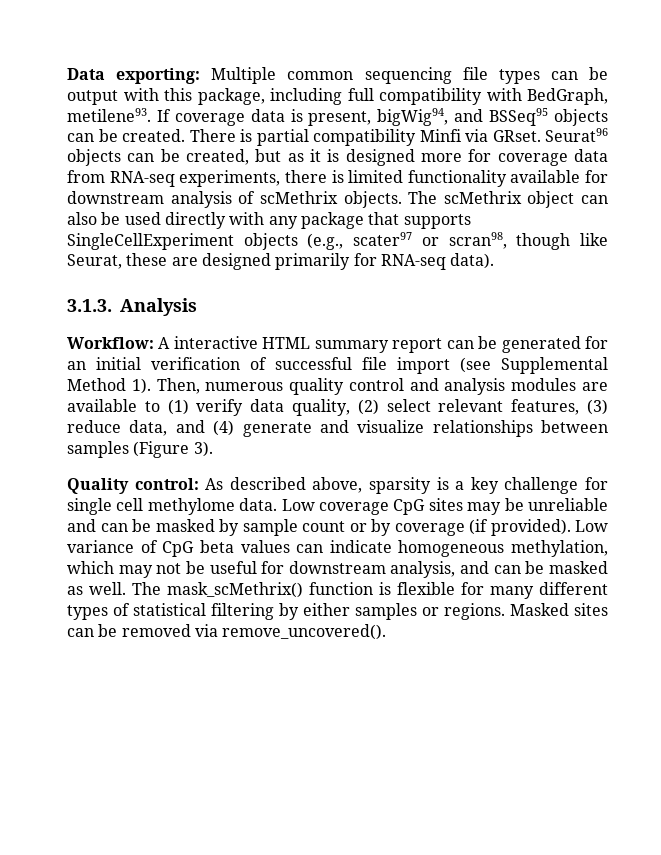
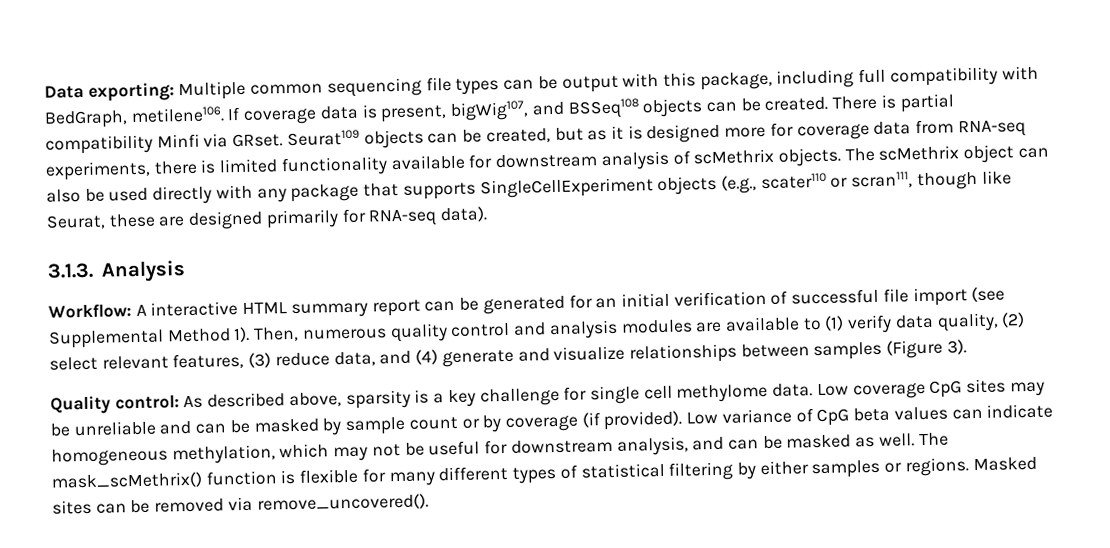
- Data exporting: Multiple common sequencing file types can be output with this package, including full compatibility with BedGraph, metilene93.
+ Data exporting: Multiple common sequencing file types can be output with this package, including full compatibility with BedGraph, metilene106.
- If coverage data is present, bigWig94, and BSSeq95 objects can be created.
+ If coverage data is present, bigWig107, and BSSeq108 objects can be created.
- Seurat96 objects can be created, but as it is designed more for coverage data from RNA-seq experiments, there is limited functionality available for downstream analysis of scMethrix objects.
+ Seurat109 objects can be created, but as it is designed more for coverage data from RNA-seq experiments, there is limited functionality available for downstream analysis of scMethrix objects.
- The scMethrix object can also be used directly with any package that supports SingleCellExperiment objects (e.g., scater97 or scran98, though like Seurat, these are designed primarily for RNA-seq data).
+ The scMethrix object can also be used directly with any package that supports SingleCellExperiment objects (e.g., scater110 or scran111, though like Seurat, these are designed primarily for RNA-seq data).

